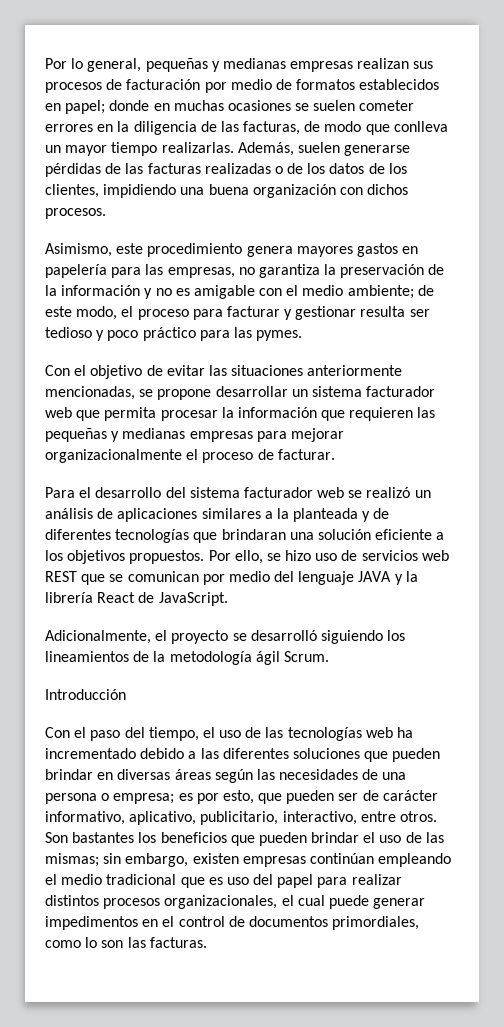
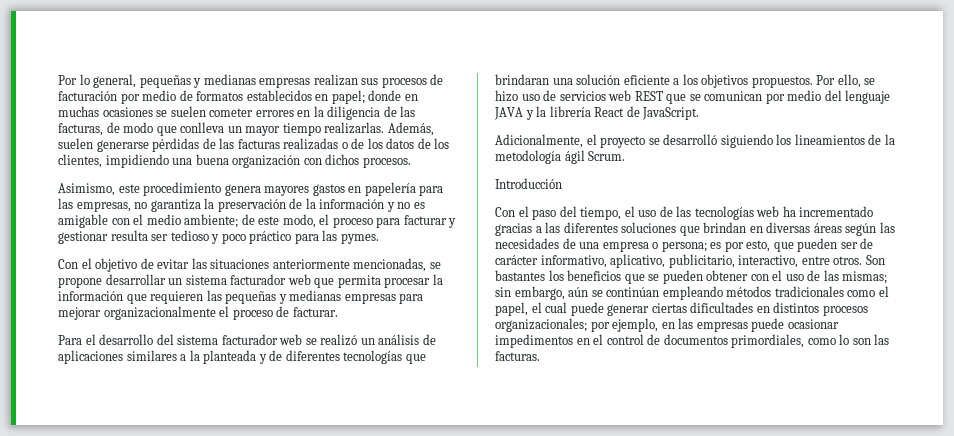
- Con el paso del tiempo, el uso de las tecnologías web ha incrementado debido a las diferentes soluciones que pueden brindar en diversas áreas según las necesidades de una persona o empresa; es por esto, que pueden ser de carácter informativo, aplicativo, publicitario, interactivo, entre otros.
+ Con el paso del tiempo, el uso de las tecnologías web ha incrementado gracias a las diferentes soluciones que brindan en diversas áreas según las necesidades de una empresa o persona; es por esto, que pueden ser de carácter informativo, aplicativo, publicitario, interactivo, entre otros.
- Son bastantes los beneficios que pueden brindar el uso de las mismas; sin embargo, existen empresas continúan empleando el medio tradicional que es uso del papel para realizar distintos procesos organizacionales, el cual puede generar impedimentos en el control de documentos primordiales, como lo son las facturas.
+ Son bastantes los beneficios que se pueden obtener con el uso de las mismas; sin embargo, aún se continúan empleando métodos tradicionales como el papel, el cual puede generar ciertas dificultades en distintos procesos organizacionales; por ejemplo, en las empresas puede ocasionar impedimentos en el control de documentos primordiales, como lo son las facturas.

